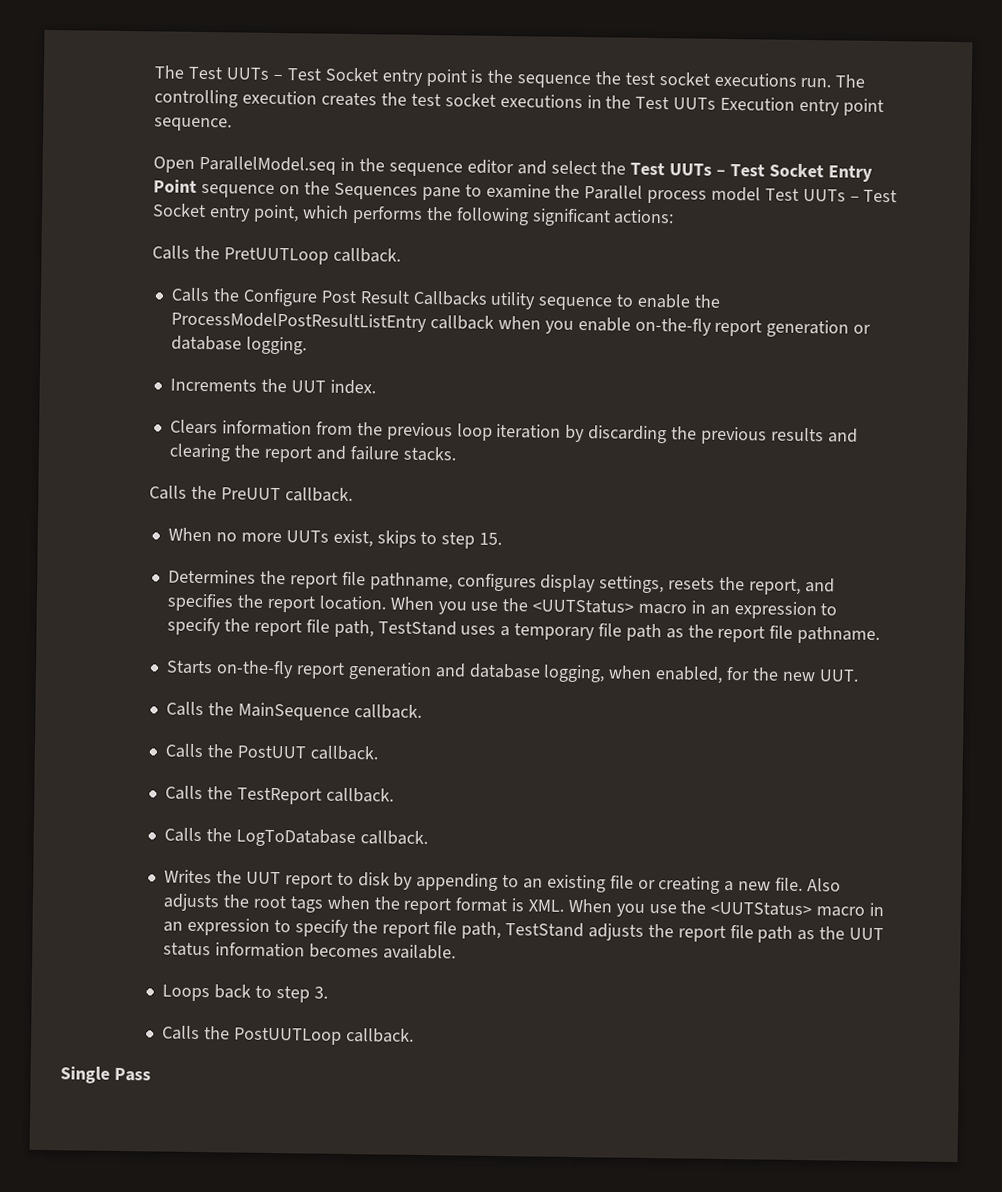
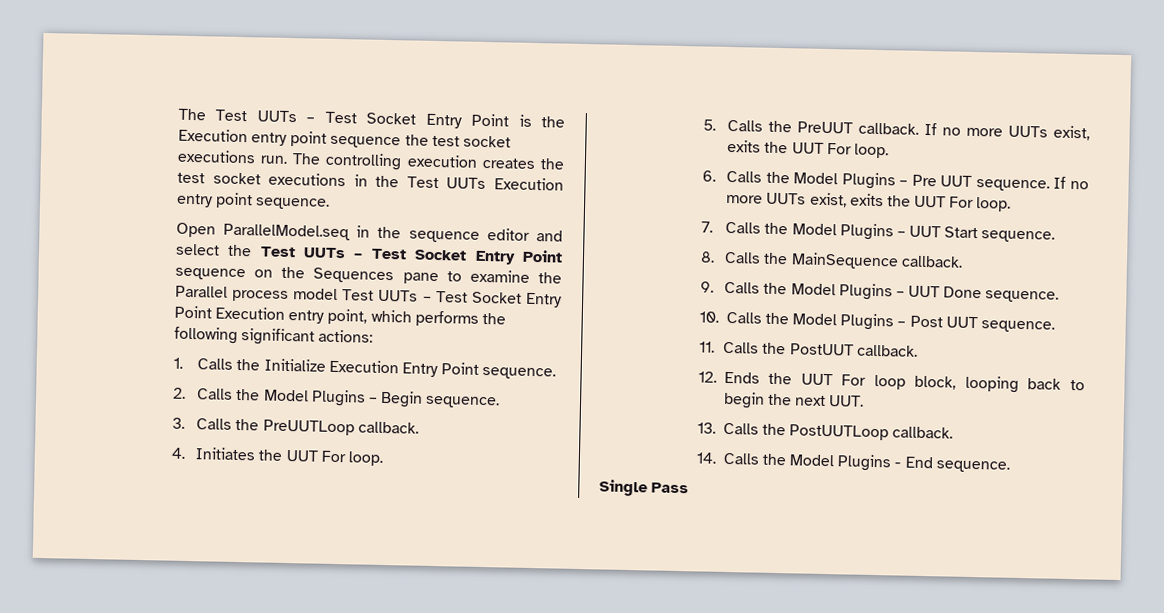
- The Test UUTs – Test Socket entry point is the sequence the test socket executions run.
+ The Test UUTs – Test Socket Entry Point is the Execution entry point sequence the test socket executions run.
- Open ParallelModel.seq in the sequence editor and select the Test UUTs – Test Socket Entry Point sequence on the Sequences pane to examine the Parallel process model Test UUTs – Test Socket entry point, which performs the following significant actions:
+ Open ParallelModel.seq in the sequence editor and select the Test UUTs – Test Socket Entry Point sequence on the Sequences pane to examine the Parallel process model Test UUTs – Test Socket Entry Point Execution entry point, which performs the following significant actions:
- Calls the PretUUTLoop callback.
- Calls the Configure Post Result Callbacks utility sequence to enable the ProcessModelPostResultListEntry callback when you enable on-the-fly report generation or database logging.
- Increments the UUT index.
- Clears information from the previous loop iteration by discarding the previous results and clearing the report and failure stacks.
- Calls the PreUUT callback.
- When no more UUTs exist, skips to step 15.
- Determines the report file pathname, configures display settings, resets the report, and specifies the report location. When you use the <UUTStatus> macro in an expression to specify the report file path, TestStand uses a temporary file path as the report file pathname.
- Starts on-the-fly report generation and database logging, when enabled, for the new UUT.
- Calls the MainSequence callback.
- Calls the PostUUT callback.
- Calls the TestReport callback.
- Calls the LogToDatabase callback.
- Writes the UUT report to disk by appending to an existing file or creating a new file. Also adjusts the root tags when the report format is XML. When you use the <UUTStatus> macro in an expression to specify the report file path, TestStand adjusts the report file path as the UUT status information becomes available.
- Loops back to step 3.
- Calls the PostUUTLoop callback.
+ 1. Calls the Initialize Execution Entry Point sequence.
+ 2. Calls the Model Plugins – Begin sequence.
+ 3. Calls the PreUUTLoop callback.
+ 4. Initiates the UUT For loop.
+ 5. Calls the PreUUT callback. If no more UUTs exist, exits the UUT For loop.
+ 6. Calls the Model Plugins – Pre UUT sequence. If no more UUTs exist, exits the UUT For loop.
+ 7. Calls the Model Plugins – UUT Start sequence.
+ 8. Calls the MainSequence callback.
+ 9. Calls the Model Plugins – UUT Done sequence.
+ 10. Calls the Model Plugins – Post UUT sequence.
+ 11. Calls the PostUUT callback.
+ 12. Ends the UUT For loop block, looping back to begin the next UUT.
+ 13. Calls the PostUUTLoop callback.
+ 14. Calls the Model Plugins - End sequence.

